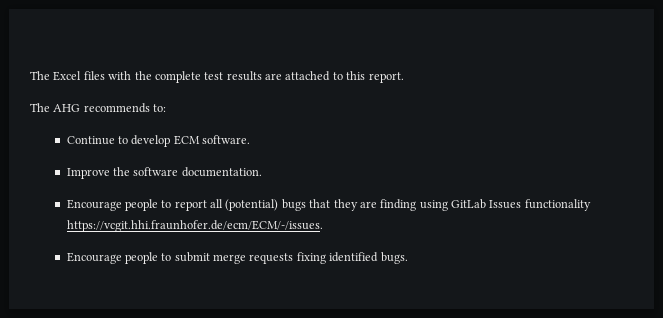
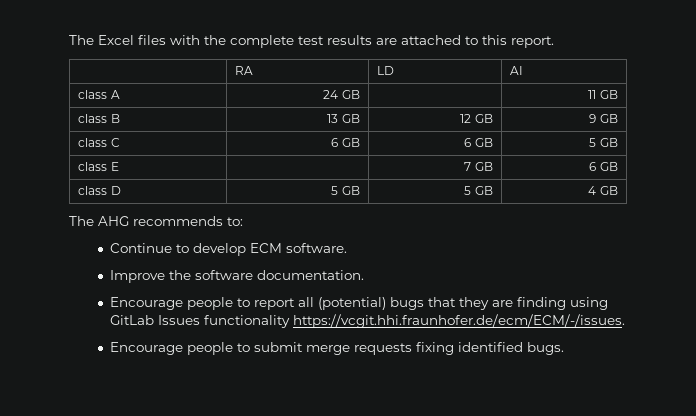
+ | RA | LD | AI
+ class A | 24 GB | | 11 GB
+ class B | 13 GB | 12 GB | 9 GB
+ class C | 6 GB | 6 GB | 5 GB
+ class E | | 7 GB | 6 GB
+ class D | 5 GB | 5 GB | 4 GB

